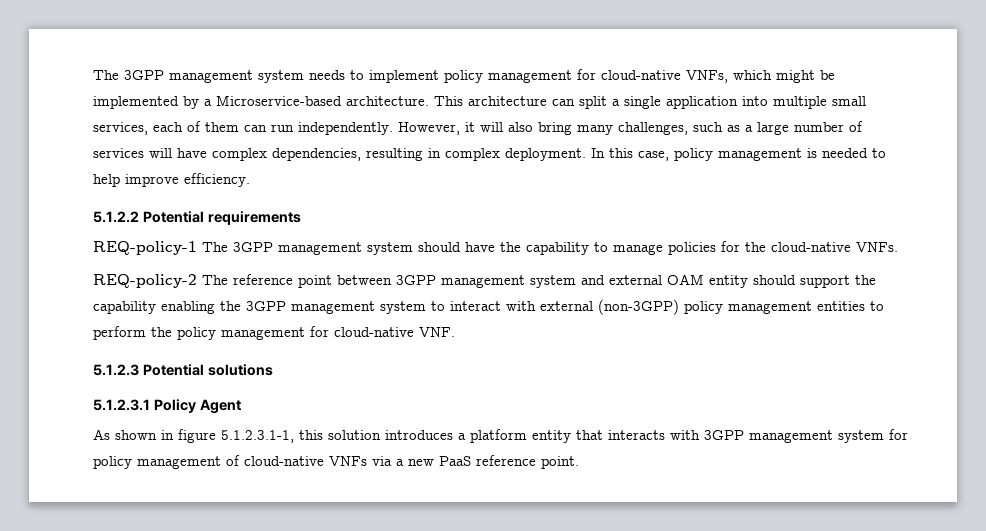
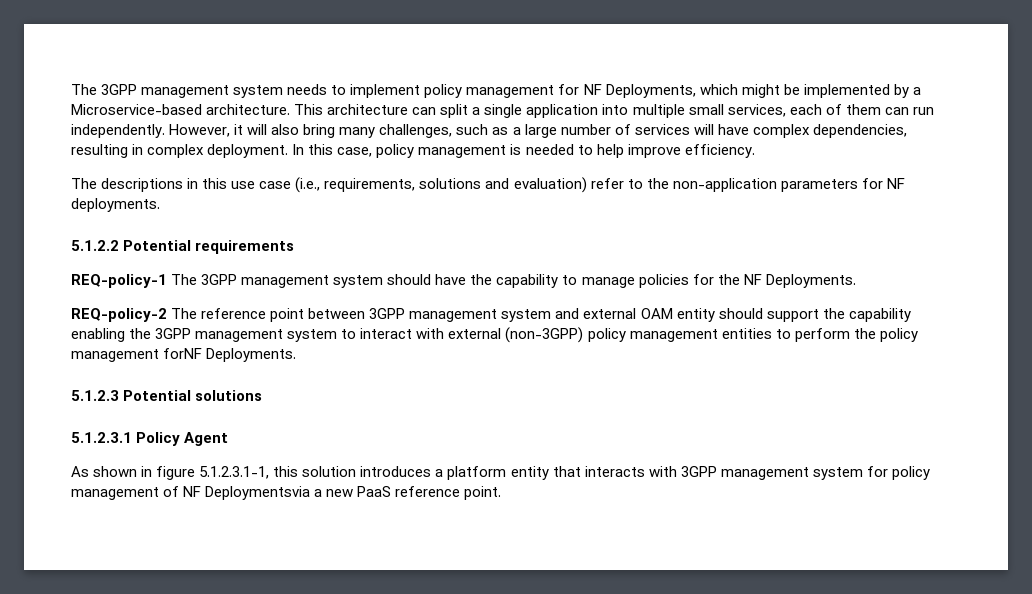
- The 3GPP management system needs to implement policy management for cloud-native VNFs, which might be implemented by a Microservice-based architecture.
+ The 3GPP management system needs to implement policy management for NF Deployments, which might be implemented by a Microservice-based architecture.
+ The descriptions in this use case (i.e., requirements, solutions and evaluation) refer to the non-application parameters for NF deployments.
- REQ-policy-1 The 3GPP management system should have the capability to manage policies for the cloud-native VNFs.
+ REQ-policy-1 The 3GPP management system should have the capability to manage policies for the NF Deployments.
- REQ-policy-2 The reference point between 3GPP management system and external OAM entity should support the capability enabling the 3GPP management system to interact with external (non-3GPP) policy management entities to perform the policy management for cloud-native VNF.
+ REQ-policy-2 The reference point between 3GPP management system and external OAM entity should support the capability enabling the 3GPP management system to interact with external (non-3GPP) policy management entities to perform the policy management forNF Deployments.
- As shown in figure 5.1.2.3.1-1, this solution introduces a platform entity that interacts with 3GPP management system for policy management of cloud-native VNFs via a new PaaS reference point.
+ As shown in figure 5.1.2.3.1-1, this solution introduces a platform entity that interacts with 3GPP management system for policy management of NF Deploymentsvia a new PaaS reference point.

